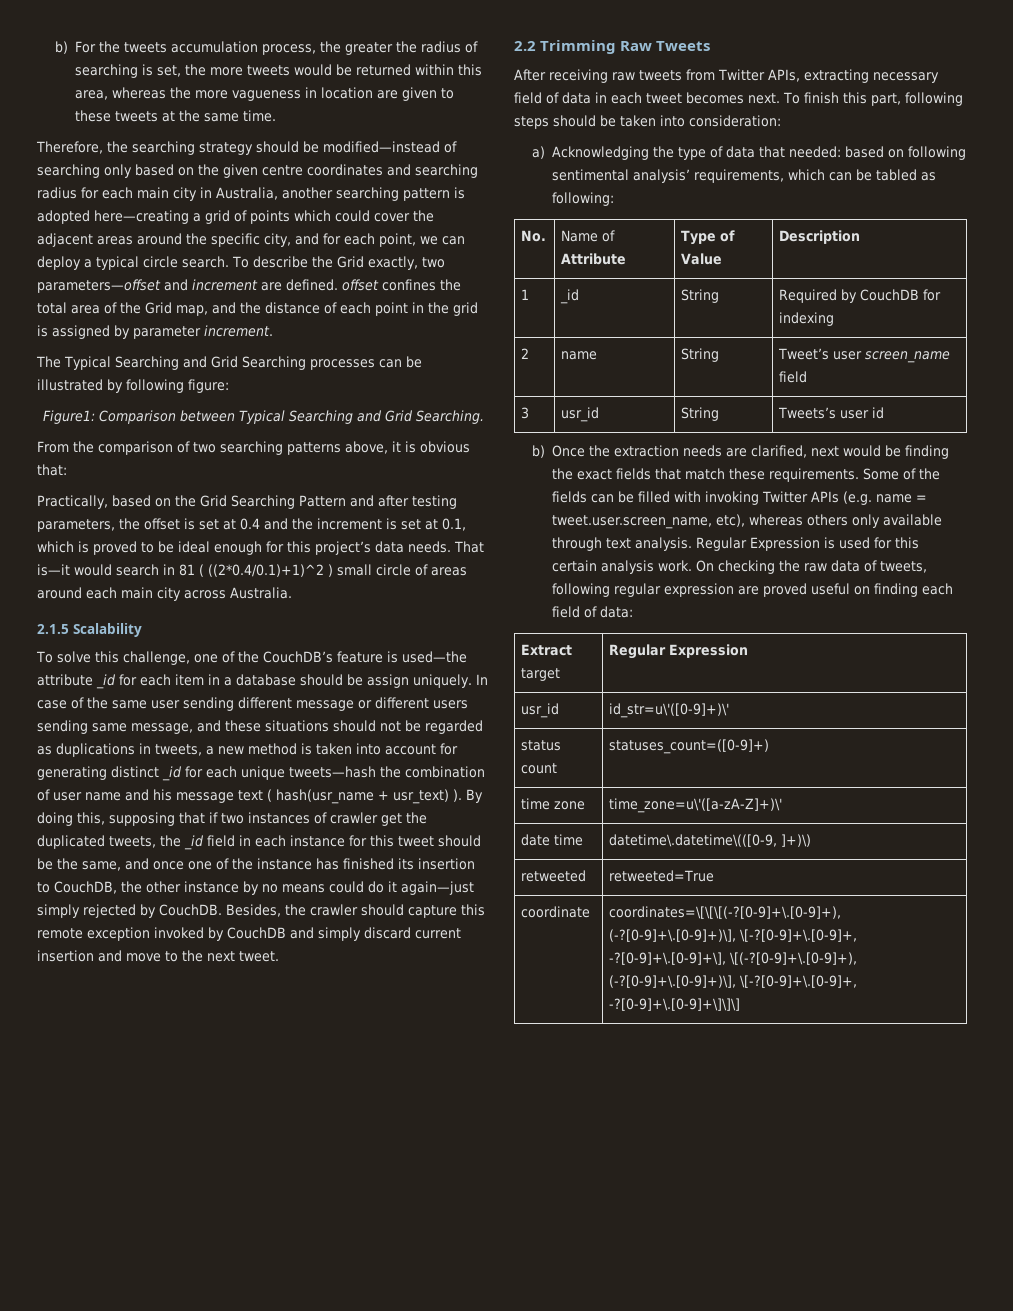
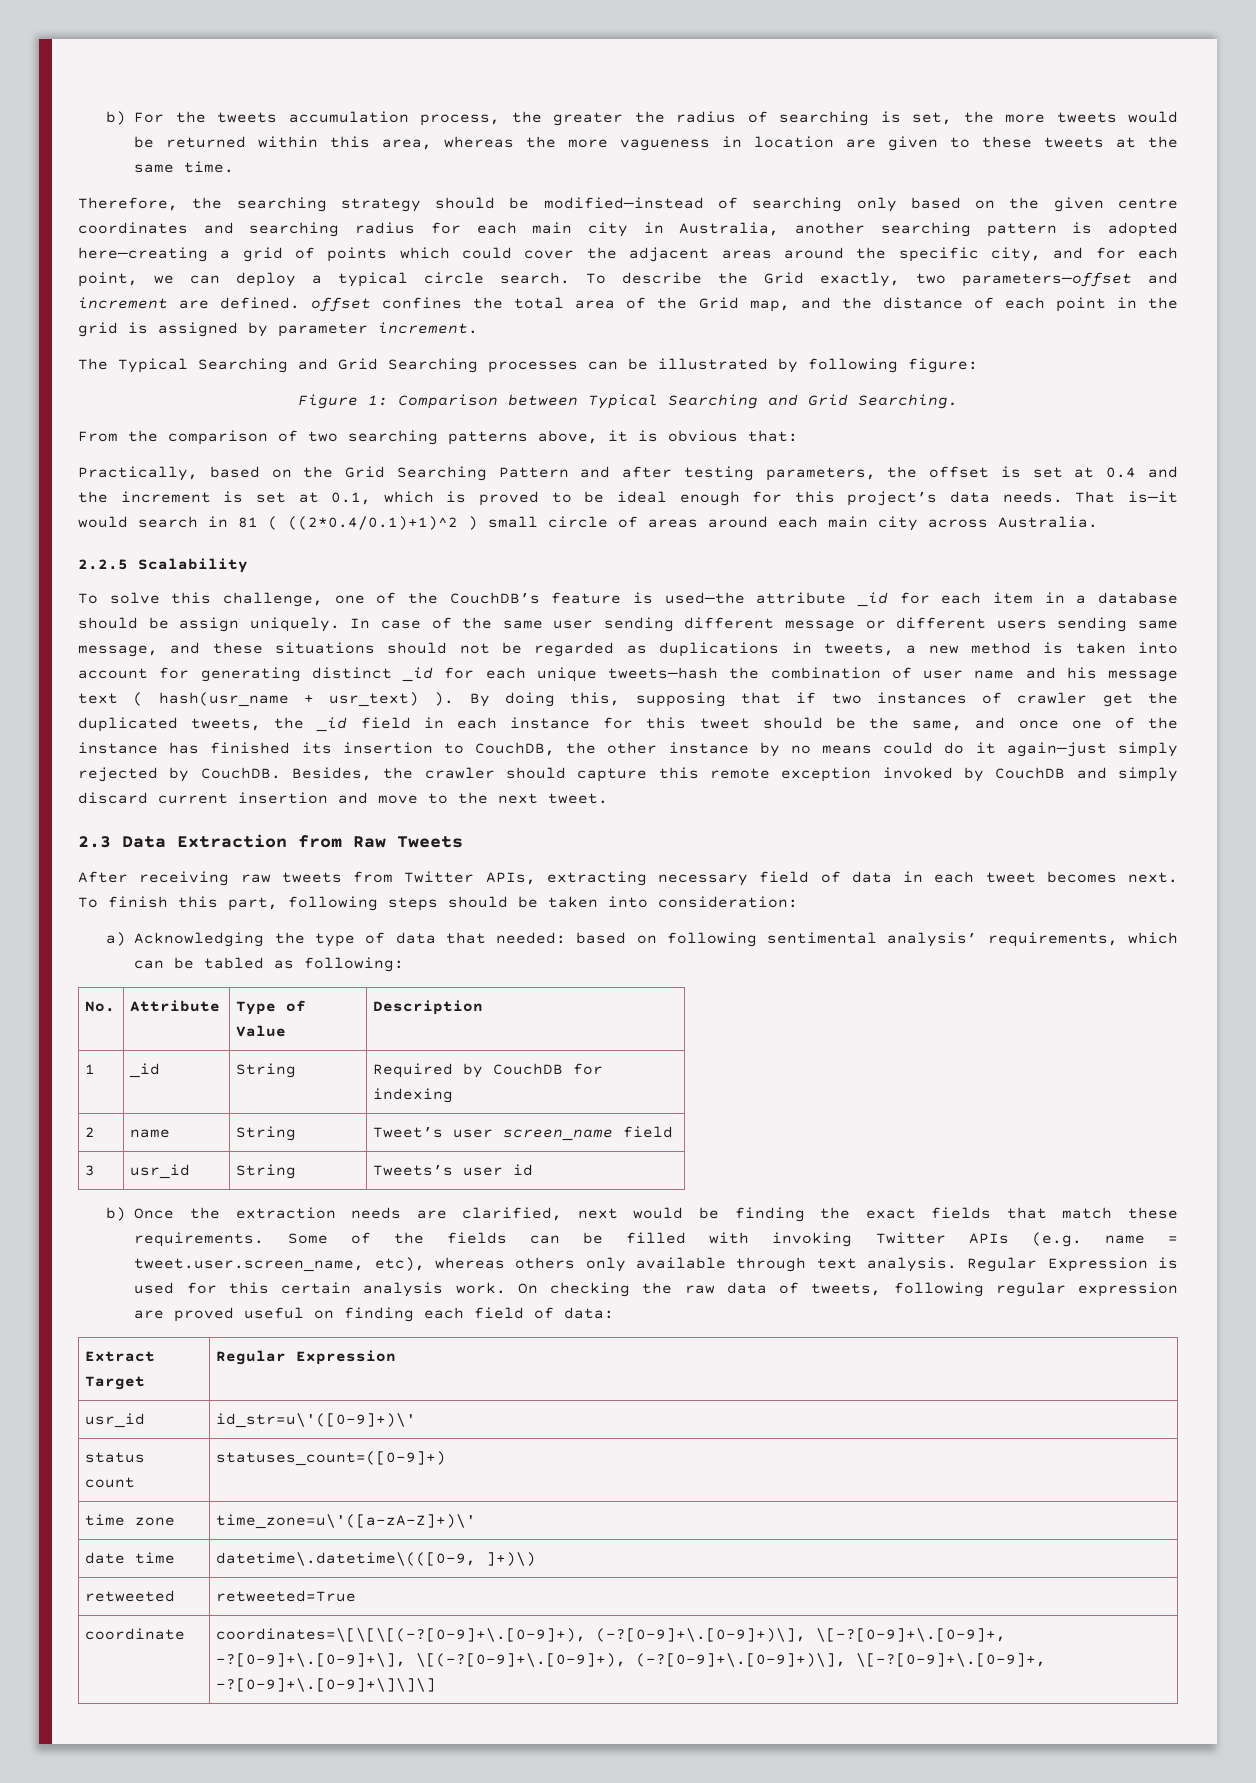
- Figure1: Comparison between Typical Searching and Grid Searching.
+ Figure 1: Comparison between Typical Searching and Grid Searching.
- 2.1.5 Scalability
+ 2.2.5 Scalability
- 2.2 Trimming Raw Tweets
+ 2.3 Data Extraction from Raw Tweets
- No. | Name of Attribute | Type of Value | Description
+ No. | Attribute | Type of Value | Description
- Extract target | Regular Expression
+ Extract Target | Regular Expression

